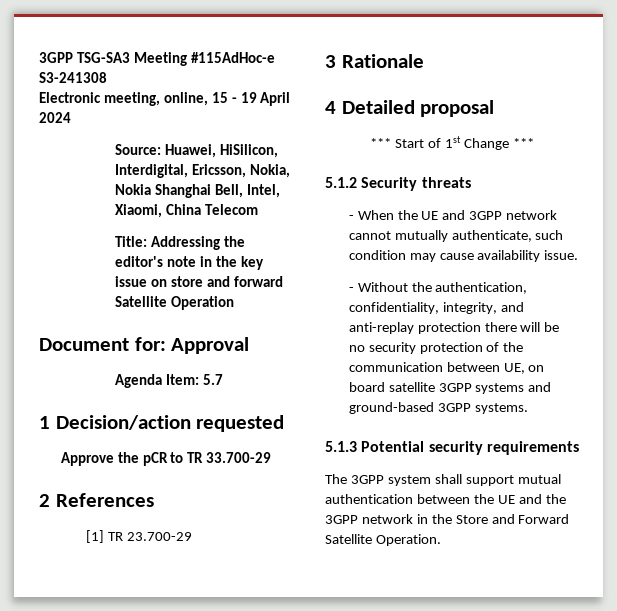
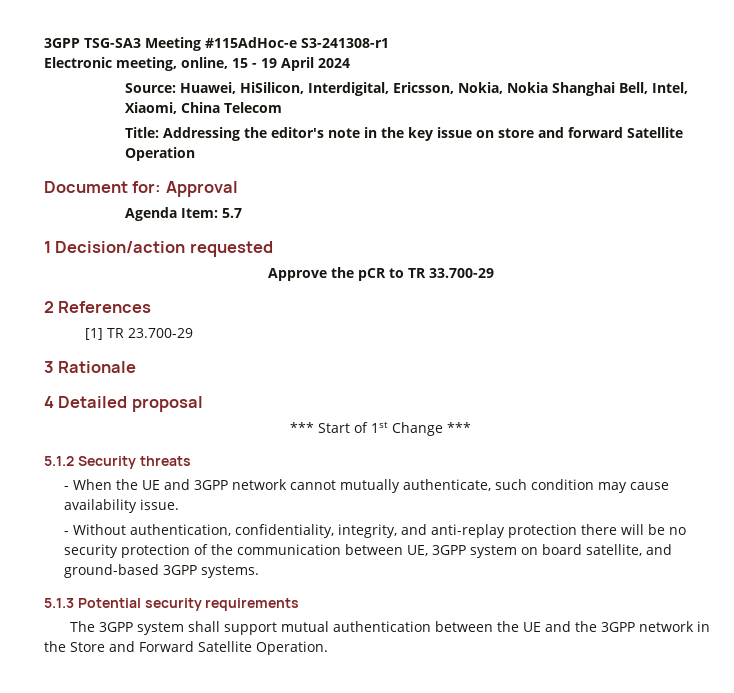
- 3GPP TSG-SA3 Meeting #115AdHoc-e S3-241308
+ 3GPP TSG-SA3 Meeting #115AdHoc-e S3-241308-r1
- - Without the authentication, confidentiality, integrity, and anti-replay protection there will be no security protection of the communication between UE, on board satellite 3GPP systems and ground-based 3GPP systems.
+ - Without authentication, confidentiality, integrity, and anti-replay protection there will be no security protection of the communication between UE, 3GPP system on board satellite, and ground-based 3GPP systems.

